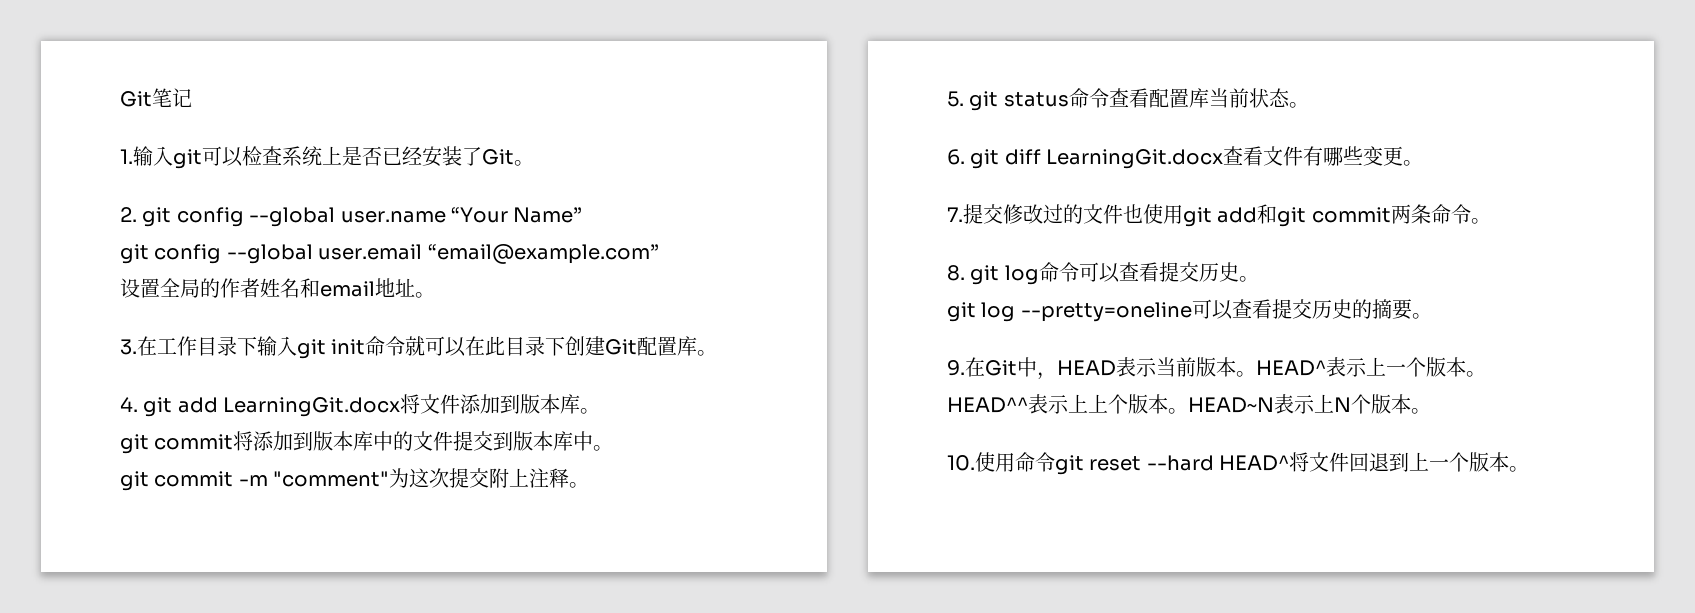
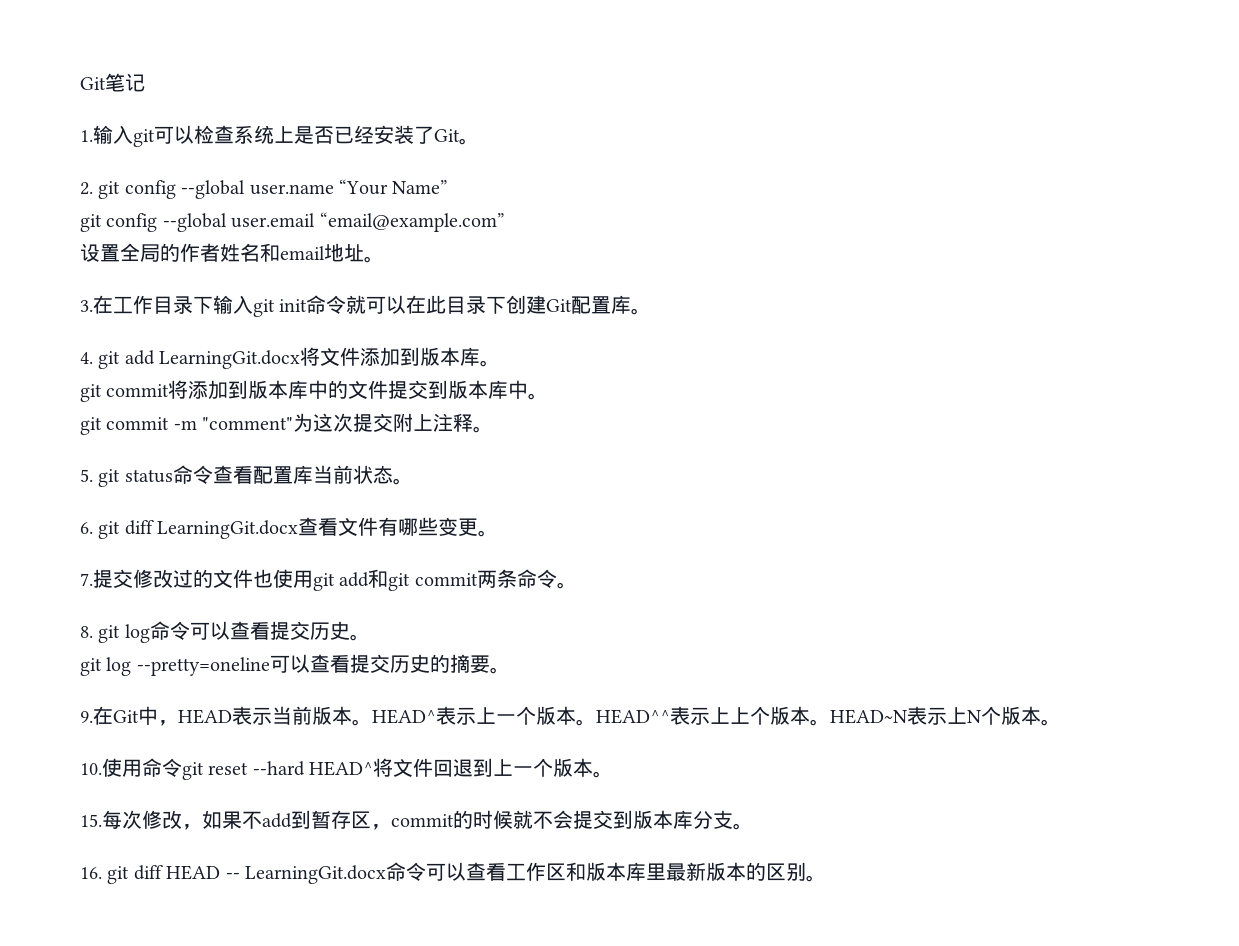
+ 15.每次修改，如果不add到暂存区，commit的时候就不会提交到版本库分支。
+ 16. git diff HEAD -- LearningGit.docx命令可以查看工作区和版本库里最新版本的区别。

